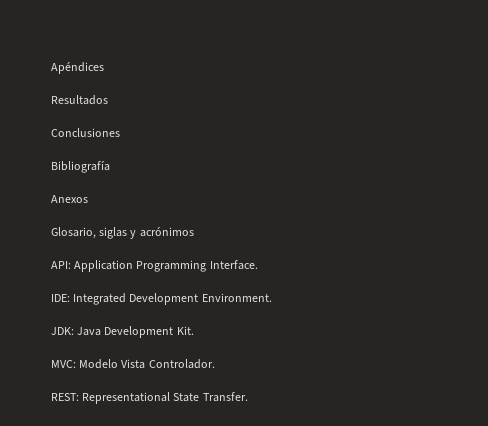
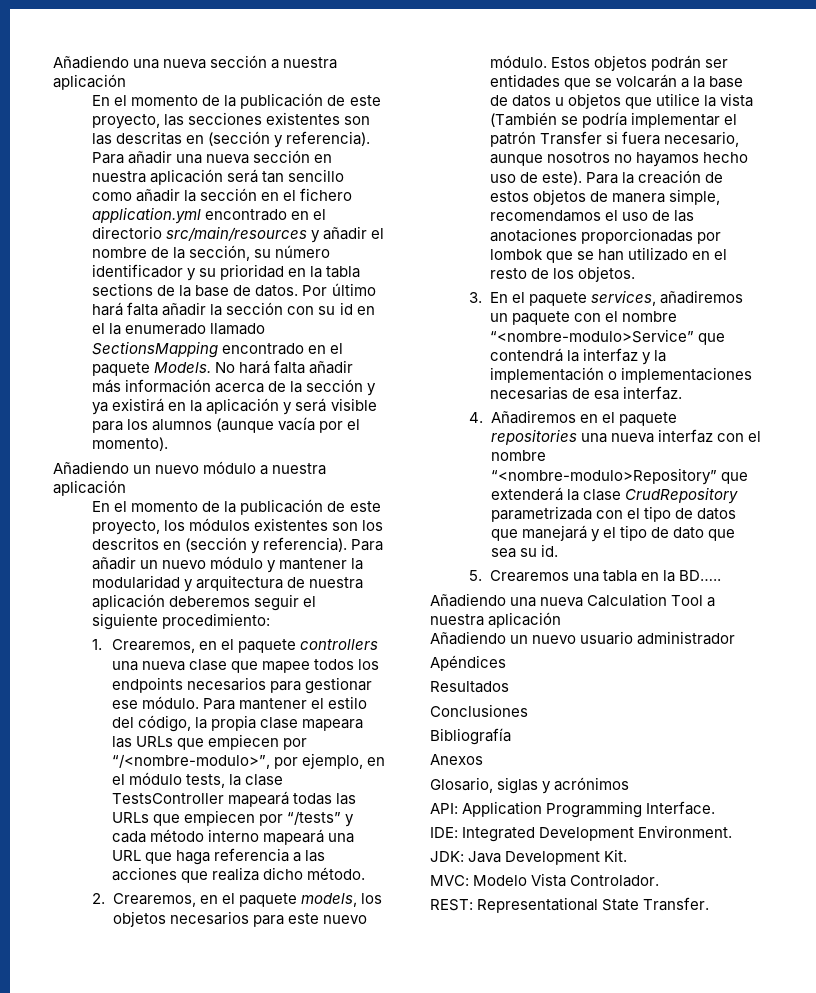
+ Añadiendo una nueva sección a nuestra aplicación
+ En el momento de la publicación de este proyecto, las secciones existentes son las descritas en (sección y referencia). Para añadir una nueva sección en nuestra aplicación será tan sencillo como añadir la sección en el fichero application.yml encontrado en el directorio src/main/resources y añadir el nombre de la sección, su número identificador y su prioridad en la tabla sections de la base de datos. Por último hará falta añadir la sección con su id en el la enumerado llamado SectionsMapping encontrado en el paquete Models. No hará falta añadir más información acerca de la sección y ya existirá en la aplicación y será visible para los alumnos (aunque vacía por el momento).
+ Añadiendo un nuevo módulo a nuestra aplicación
+ En el momento de la publicación de este proyecto, los módulos existentes son los descritos en (sección y referencia). Para añadir un nuevo módulo y mantener la modularidad y arquitectura de nuestra aplicación deberemos seguir el siguiente procedimiento:
+ 1. Crearemos, en el paquete controllers una nueva clase que mapee todos los endpoints necesarios para gestionar ese módulo. Para mantener el estilo del código, la propia clase mapeara las URLs que empiecen por “/<nombre-modulo>”, por ejemplo, en el módulo tests, la clase TestsController mapeará todas las URLs que empiecen por “/tests” y cada método interno mapeará una URL que haga referencia a las acciones que realiza dicho método.
+ 2. Crearemos, en el paquete models, los objetos necesarios para este nuevo módulo. Estos objetos podrán ser entidades que se volcarán a la base de datos u objetos que utilice la vista (También se podría implementar el patrón Transfer si fuera necesario, aunque nosotros no hayamos hecho uso de este). Para la creación de estos objetos de manera simple, recomendamos el uso de las anotaciones proporcionadas por lombok que se han utilizado en el resto de los objetos.
+ 3. En el paquete services, añadiremos un paquete con el nombre “<nombre-modulo>Service” que contendrá la interfaz y la implementación o implementaciones necesarias de esa interfaz.
+ 4. Añadiremos en el paquete repositories una nueva interfaz con el nombre “<nombre-modulo>Repository” que extenderá la clase CrudRepository parametrizada con el tipo de datos que manejará y el tipo de dato que sea su id.
+ 5. Crearemos una tabla en la BD…..
+ Añadiendo una nueva Calculation Tool a nuestra aplicación
+ Añadiendo un nuevo usuario administrador

